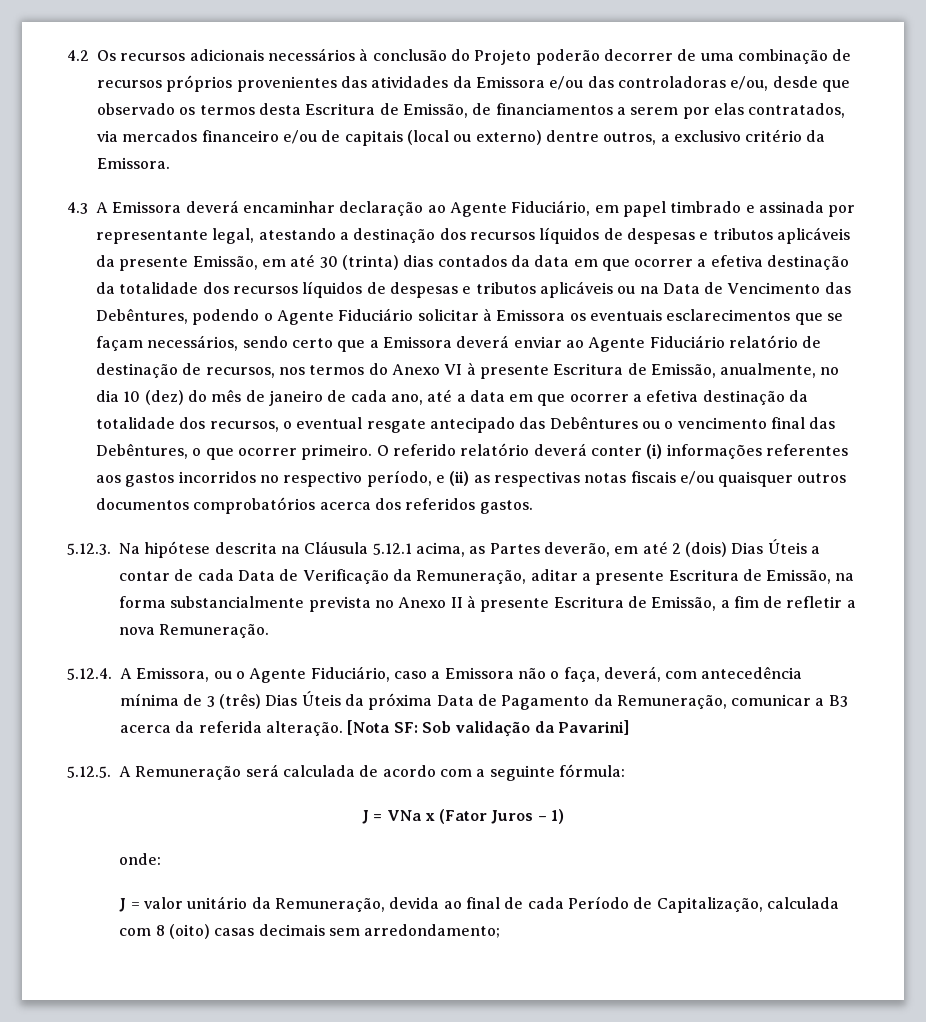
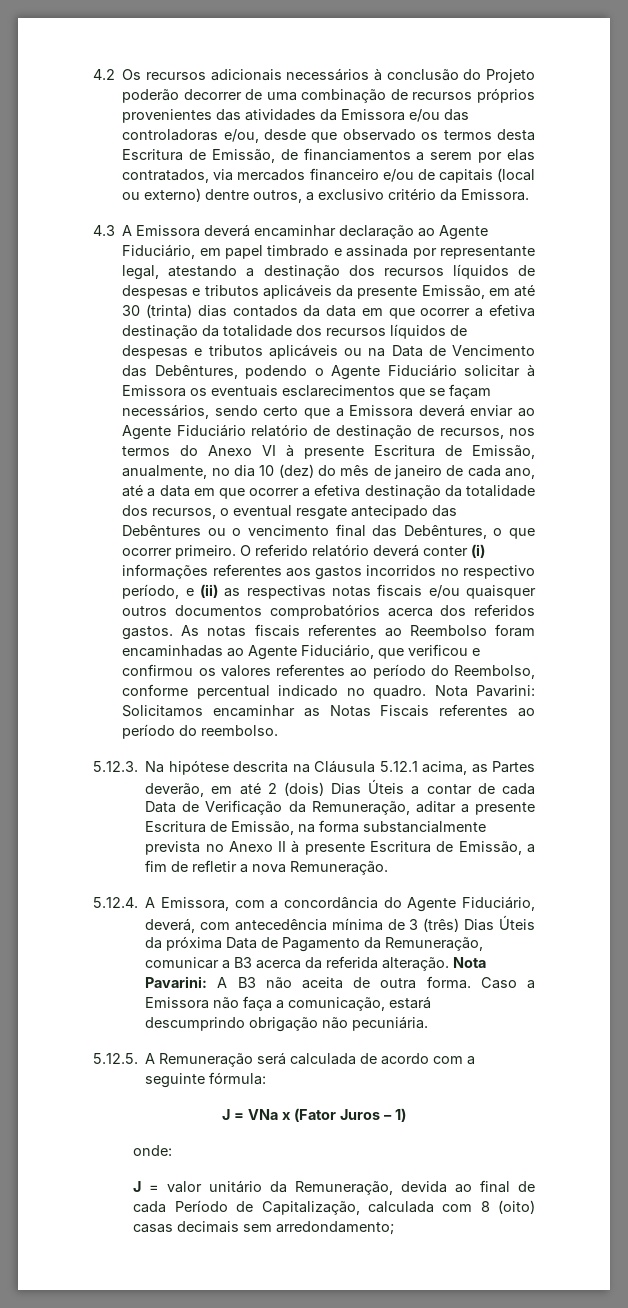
+ As notas fiscais referentes ao Reembolso foram encaminhadas ao Agente Fiduciário, que verificou e confirmou os valores referentes ao período do Reembolso, conforme percentual indicado no quadro. Nota Pavarini: Solicitamos encaminhar as Notas Fiscais referentes ao período do reembolso.
- 5.12.4. A Emissora, ou o Agente Fiduciário, caso a Emissora não o faça, deverá, com antecedência mínima de 3 (três) Dias Úteis da próxima Data de Pagamento da Remuneração, comunicar a B3 acerca da referida alteração.
+ 5.12.4. A Emissora, com a concordância do Agente Fiduciário, deverá, com antecedência mínima de 3 (três) Dias Úteis da próxima Data de Pagamento da Remuneração, comunicar a B3 acerca da referida alteração.
- [Nota SF: Sob validação da Pavarini]
+ Nota Pavarini: A B3 não aceita de outra forma. Caso a Emissora não faça a comunicação, estará descumprindo obrigação não pecuniária.

